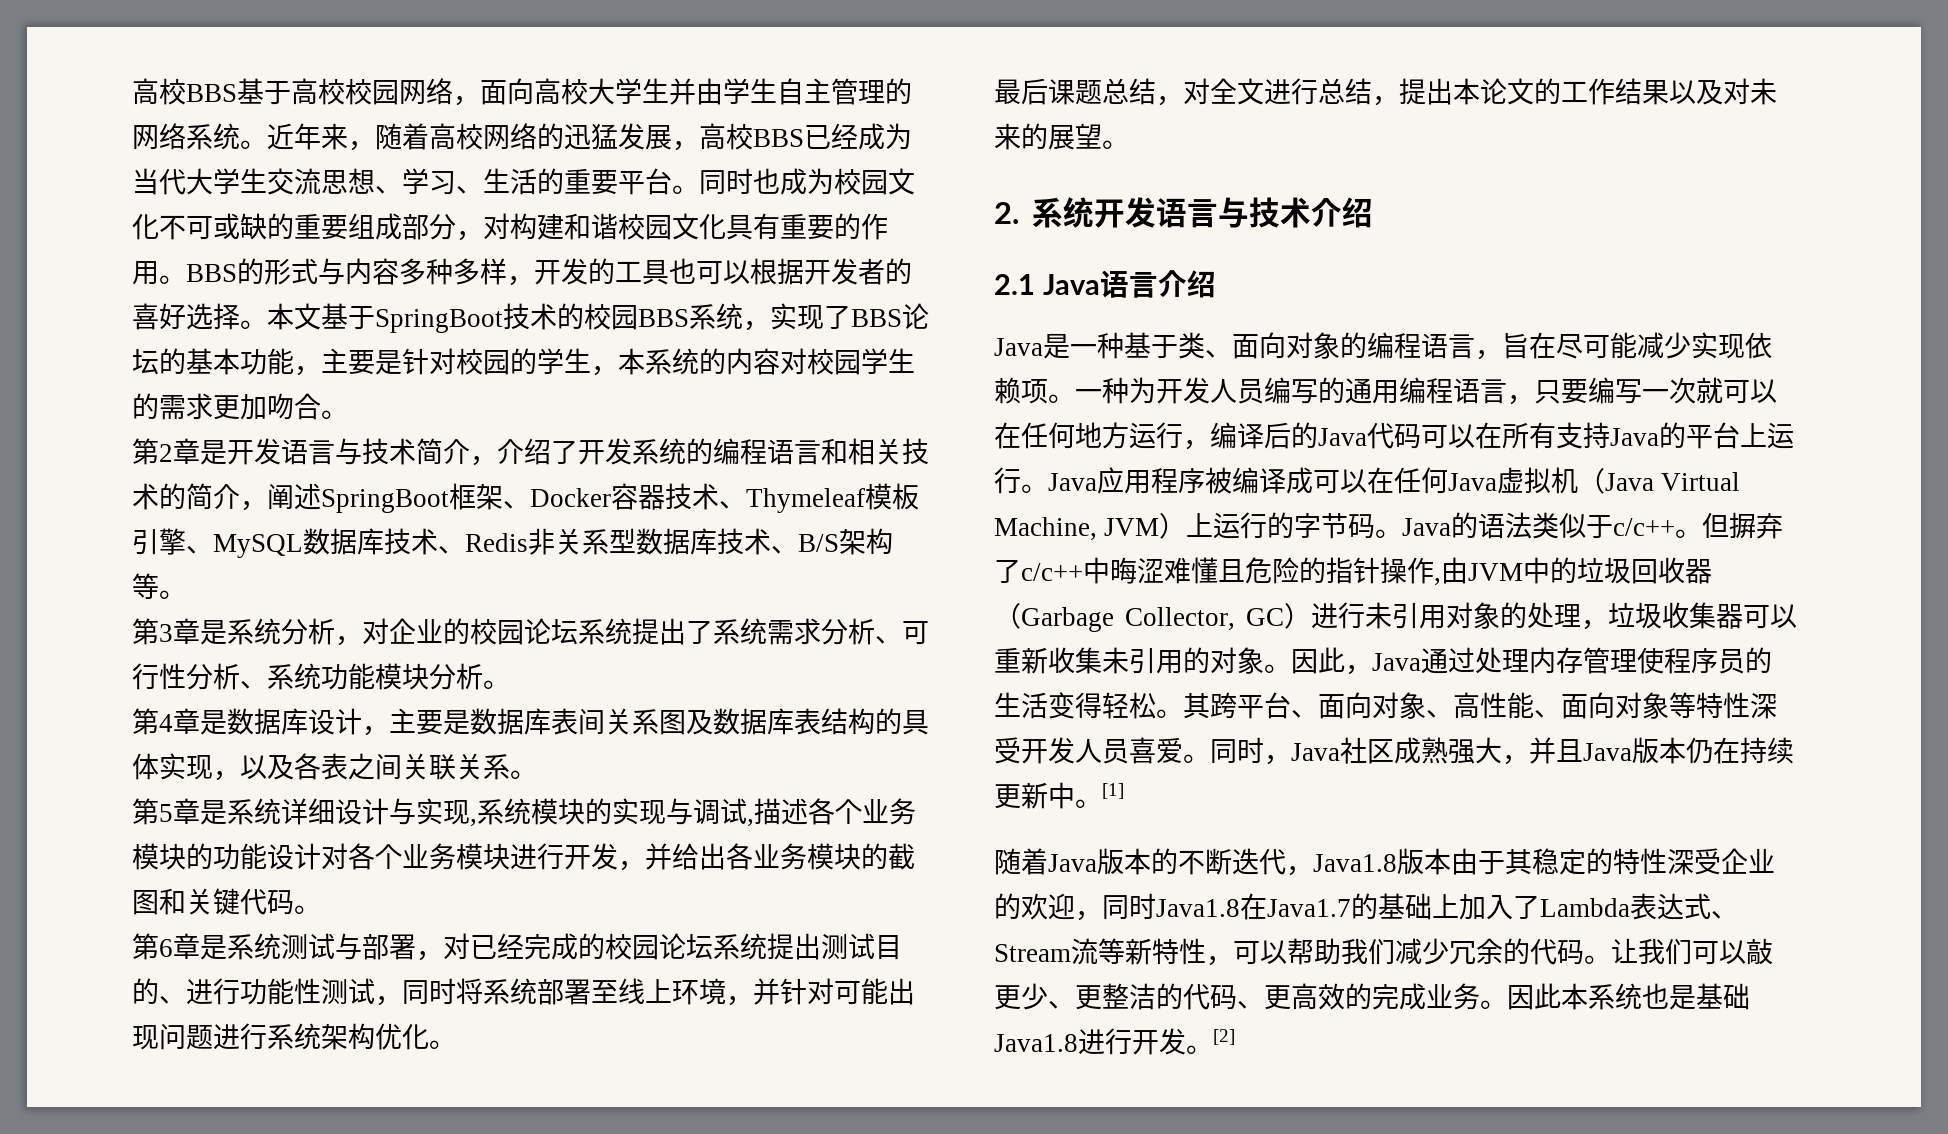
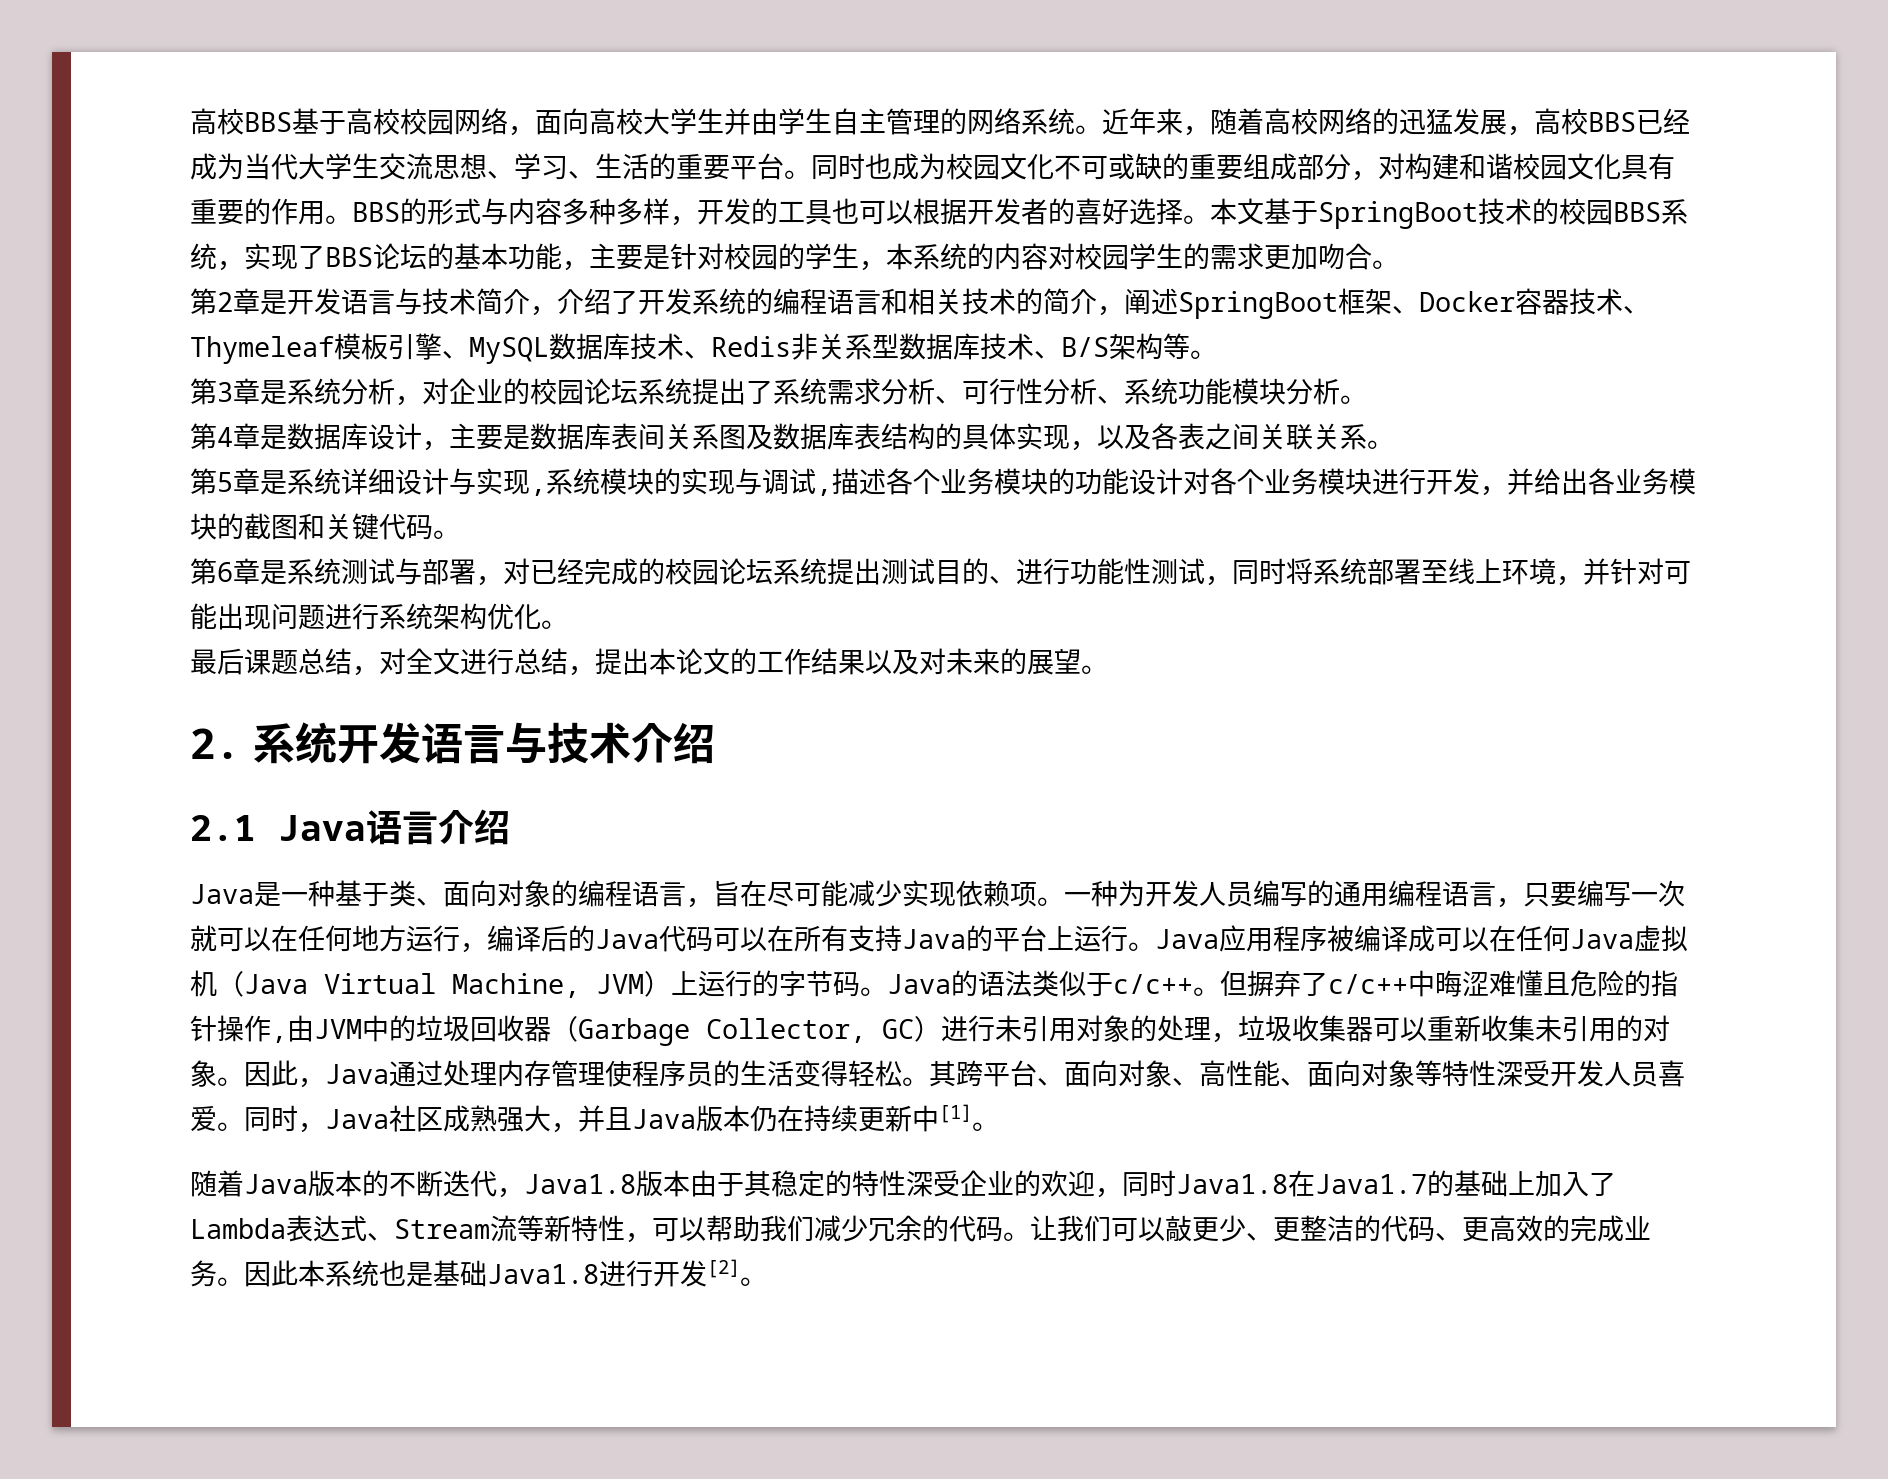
- 同时，Java社区成熟强大，并且Java版本仍在持续更新中。[1]
+ 同时，Java社区成熟强大，并且Java版本仍在持续更新中[1]。
- 因此本系统也是基础Java1.8进行开发。[2]
+ 因此本系统也是基础Java1.8进行开发[2]。

